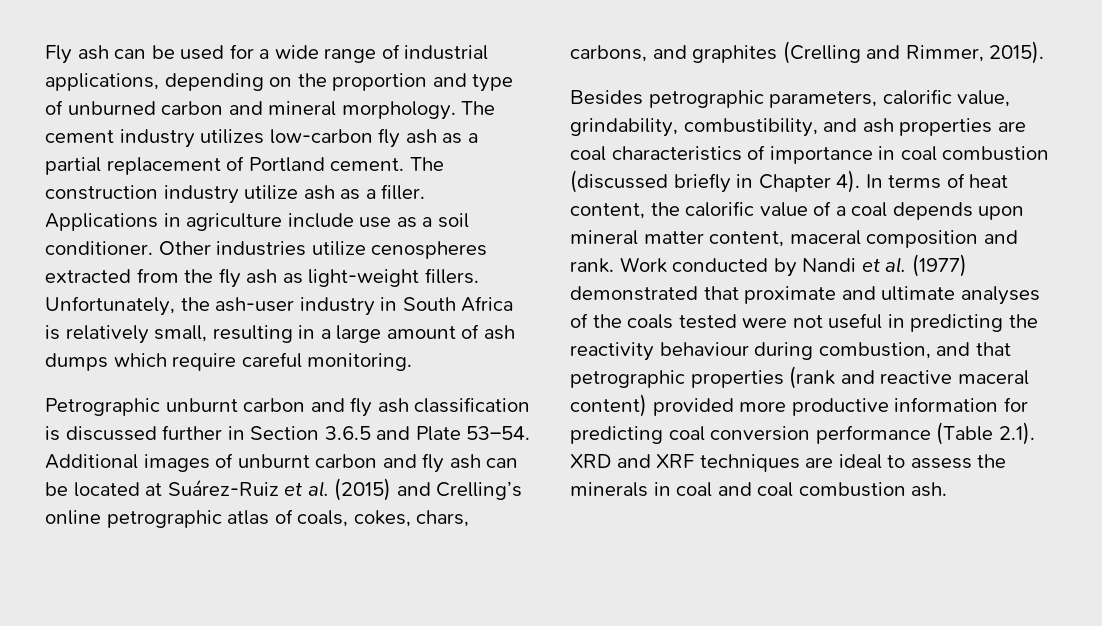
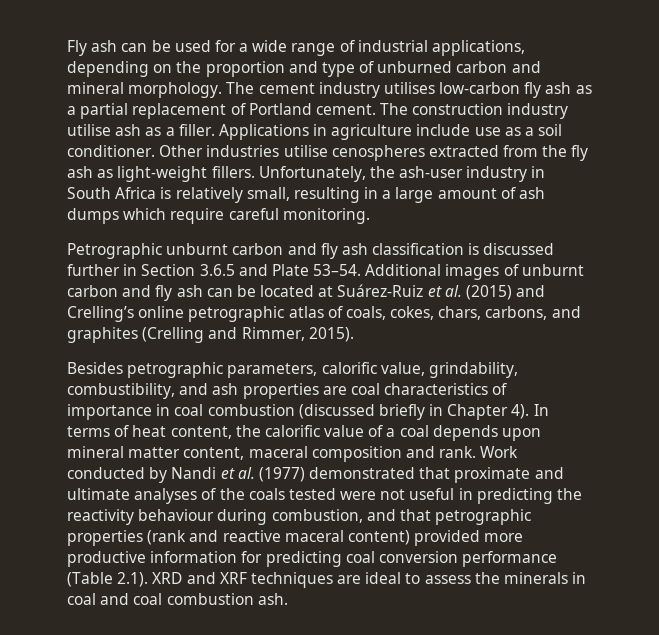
- The cement industry utilizes low-carbon fly ash as a partial replacement of Portland cement.
+ The cement industry utilises low-carbon fly ash as a partial replacement of Portland cement.
- The construction industry utilize ash as a filler.
+ The construction industry utilise ash as a filler.
- Other industries utilize cenospheres extracted from the fly ash as light-weight fillers.
+ Other industries utilise cenospheres extracted from the fly ash as light-weight fillers.

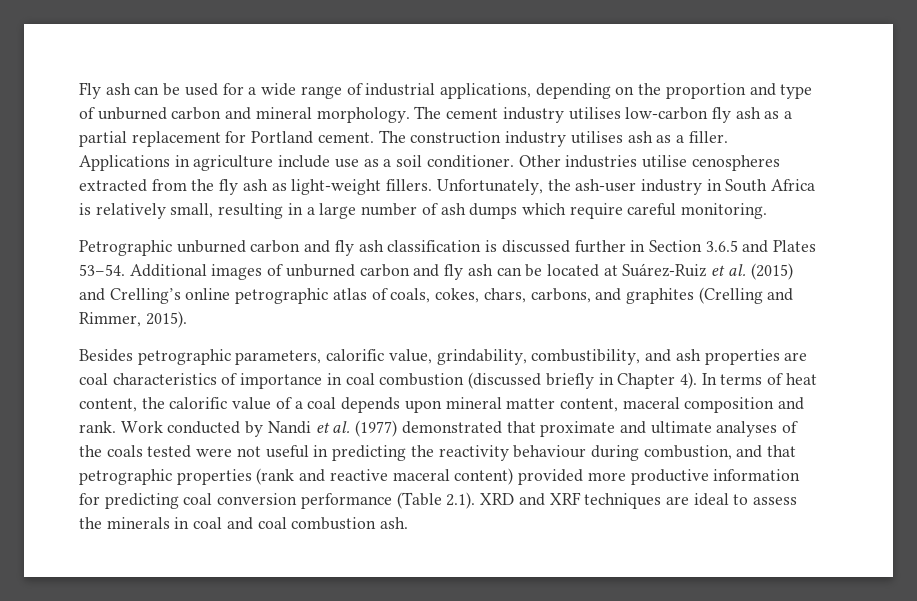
- The cement industry utilises low-carbon fly ash as a partial replacement of Portland cement.
+ The cement industry utilises low-carbon fly ash as a partial replacement for Portland cement.
- The construction industry utilise ash as a filler.
+ The construction industry utilises ash as a filler.
- Unfortunately, the ash-user industry in South Africa is relatively small, resulting in a large amount of ash dumps which require careful monitoring.
+ Unfortunately, the ash-user industry in South Africa is relatively small, resulting in a large number of ash dumps which require careful monitoring.
- Petrographic unburnt carbon and fly ash classification is discussed further in Section 3.6.5 and Plate 53–54.
+ Petrographic unburned carbon and fly ash classification is discussed further in Section 3.6.5 and Plates 53–54.
- Additional images of unburnt carbon and fly ash can be located at Suárez-Ruiz et al. (2015) and Crelling’s online petrographic atlas of coals, cokes, chars, carbons, and graphites (Crelling and Rimmer, 2015).
+ Additional images of unburned carbon and fly ash can be located at Suárez-Ruiz et al. (2015) and Crelling’s online petrographic atlas of coals, cokes, chars, carbons, and graphites (Crelling and Rimmer, 2015).

